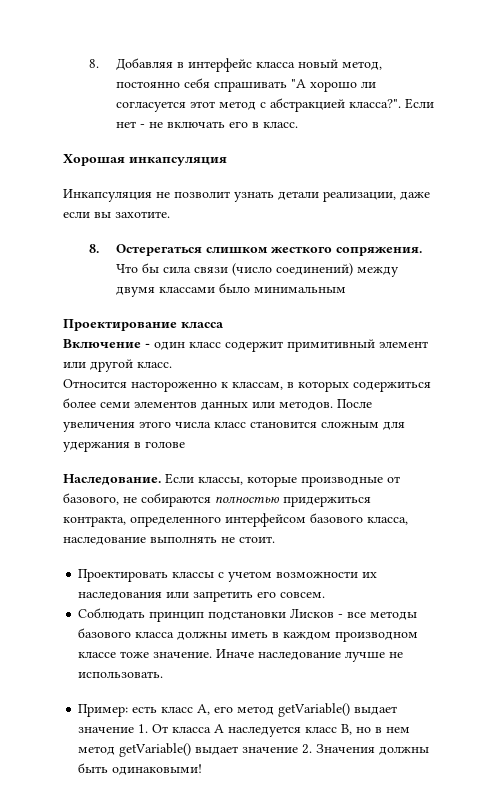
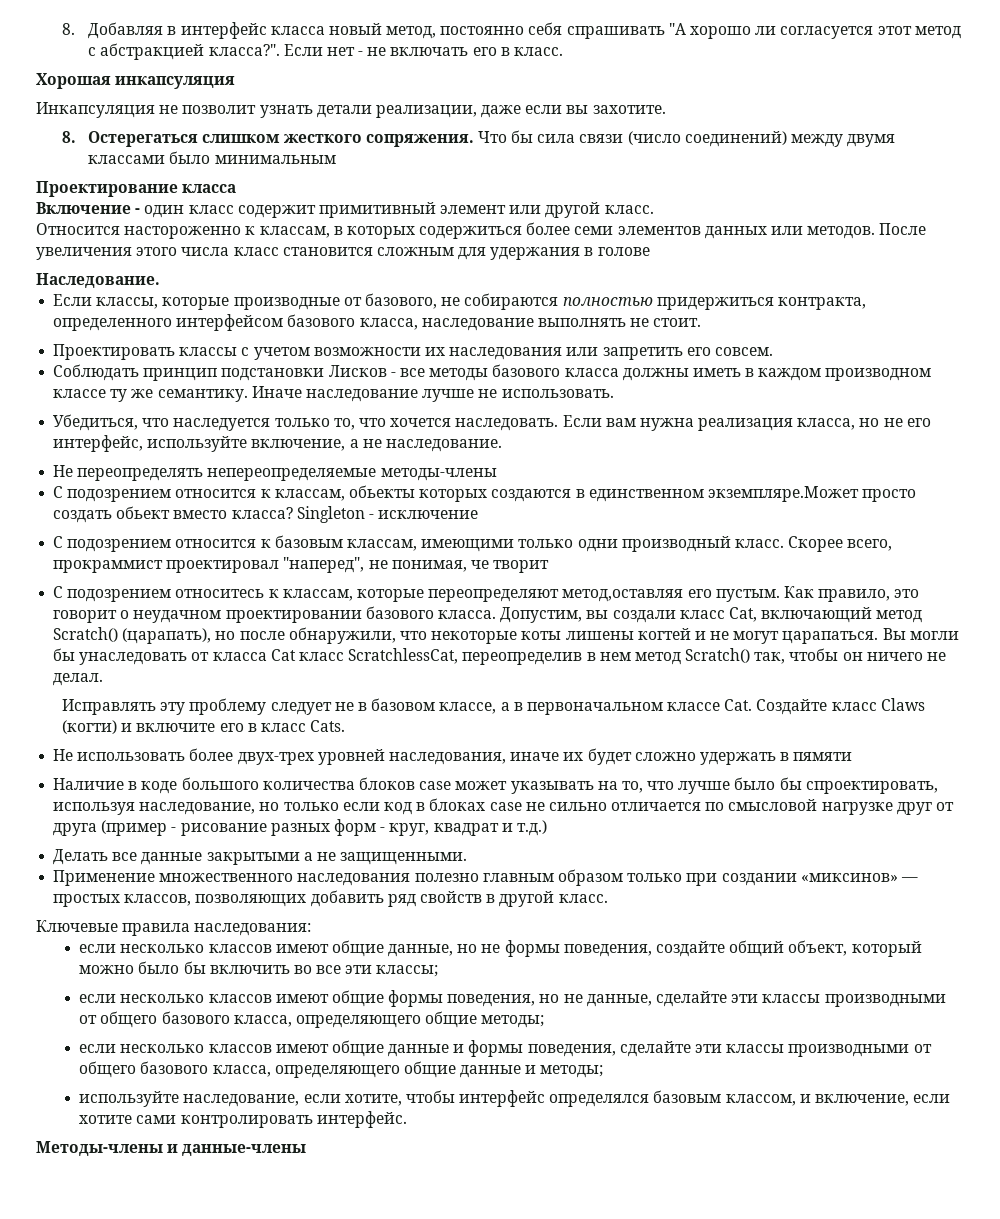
- Наследование. Если классы, которые производные от базового, не собираются полностью придержиться контракта, определенного интерфейсом базового класса, наследование выполнять не стоит.
+ Наследование.
+ Если классы, которые производные от базового, не собираются полностью придержиться контракта, определенного интерфейсом базового класса, наследование выполнять не стоит.
- Соблюдать принцип подстановки Лисков - все методы базового класса должны иметь в каждом производном классе тоже значение.
+ Соблюдать принцип подстановки Лисков - все методы базового класса должны иметь в каждом производном классе ту же семантику.
- Пример: есть класс А, его метод getVariable() выдает значение 1. От класса А наследуется класс B, но в нем метод getVariable() выдает значение 2. Значения должны быть одинаковыми!
+ Убедиться, что наследуется только то, что хочется наследовать. Если вам нужна реализация класса, но не его интерфейс, используйте включение, а не наследование.
+ Не переопределять непереопределяемые методы-члены
+ С подозрением относится к классам, обьекты которых создаются в единственном экземпляре.Может просто создать обьект вместо класса? Singleton - исключение
+ С подозрением относится к базовым классам, имеющими только одни производный класс. Скорее всего, прокраммист проектировал "наперед", не понимая, че творит
+ С подозрением относитесь к классам, которые переопределяют метод,оставляя его пустым. Как правило, это говорит о неудачном проектировании базового класса. Допустим, вы создали класс Cat, включающий метод Scratch() (царапать), но после обнаружили, что некоторые коты лишены когтей и не могут царапаться. Вы могли бы унаследовать от класса Cat класс ScratchlessCat, переопределив в нем метод Scratch() так, чтобы он ничего не делал.
+ Исправлять эту проблему следует не в базовом классе, а в первоначальном классе Cat. Создайте класс Claws (когти) и включите его в класс Cats.
+ Не использовать более двух-трех уровней наследования, иначе их будет сложно удержать в пямяти
+ Наличие в коде большого количества блоков case может указывать на то, что лучше было бы спроектировать, используя наследование, но только если код в блоках case не сильно отличается по смысловой нагрузке друг от друга (пример - рисование разных форм - круг, квадрат и т.д.)
+ Делать все данные закрытыми а не защищенными.
+ Применение множественного наследования полезно главным образом только при создании «миксинов» — простых классов, позволяющих добавить ряд свойств в другой класс.
+ Ключевые правила наследования:
+ если несколько классов имеют общие данные, но не формы поведения, создайте общий объект, который можно было бы включить во все эти классы;
+ если несколько классов имеют общие формы поведения, но не данные, сделайте эти классы производными от общего базового класса, определяющего общие методы;
+ если несколько классов имеют общие данные и формы поведения, сделайте эти классы производными от общего базового класса, определяющего общие данные и методы;
+ используйте наследование, если хотите, чтобы интерфейс определялся базовым классом, и включение, если хотите сами контролировать интерфейс.
+ Методы-члены и данные-члены

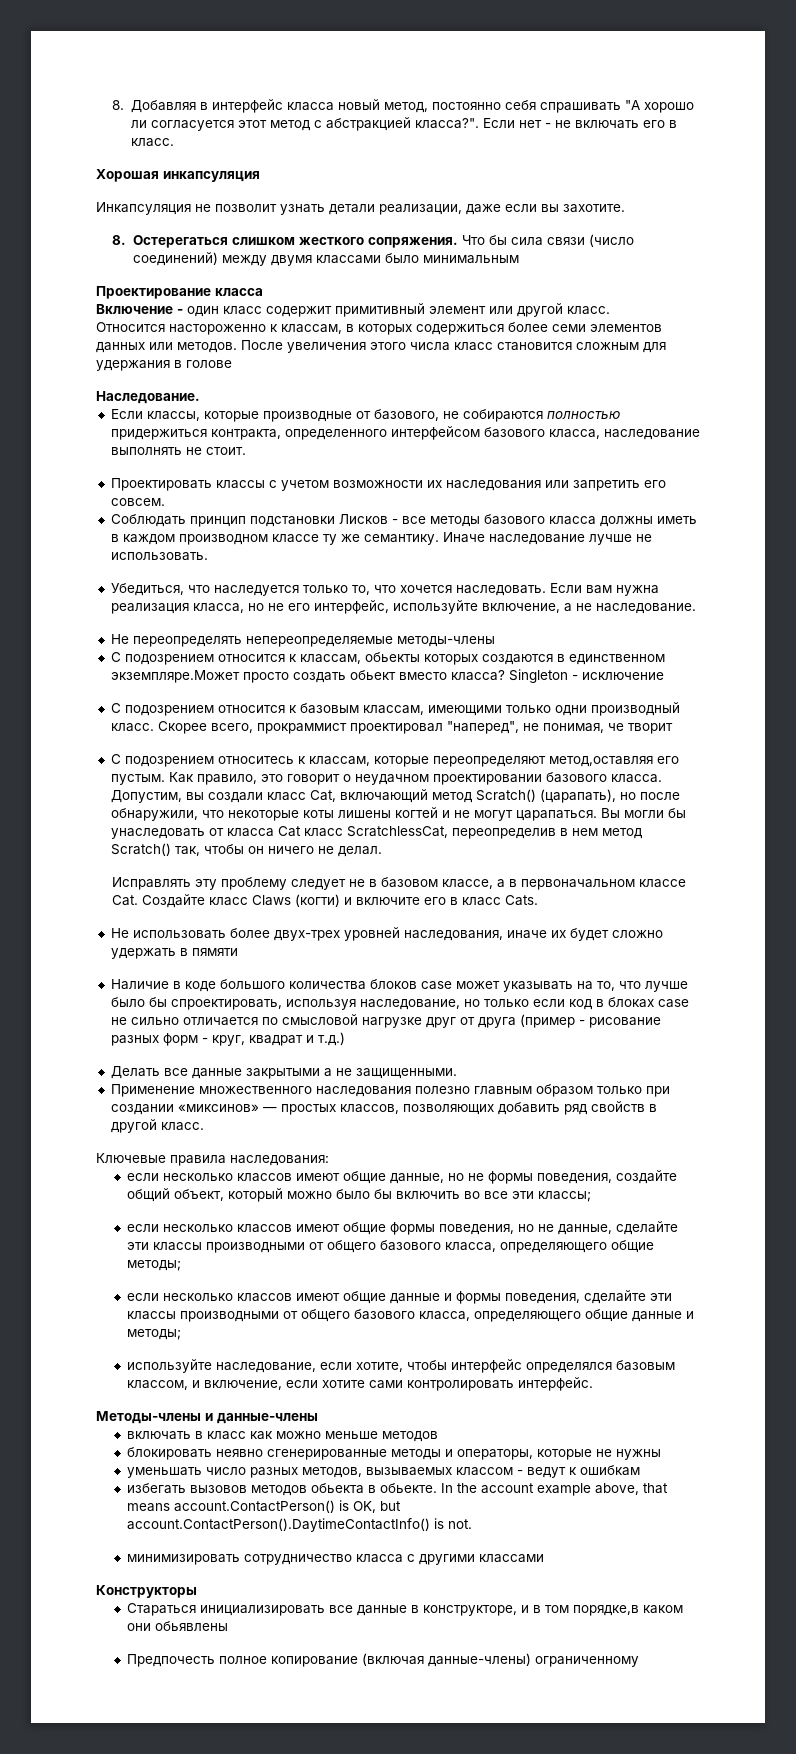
+ включать в класс как можно меньше методов
+ блокировать неявно сгенерированные методы и операторы, которые не нужны
+ уменьшать число разных методов, вызываемых классом - ведут к ошибкам
+ избегать вызовов методов обьекта в обьекте. In the account example above, that means account.ContactPerson() is OK, but account.ContactPerson().DaytimeContactInfo() is not.
+ минимизировать сотрудничество класса с другими классами
+ Конструкторы
+ Стараться инициализировать все данные в конструкторе, и в том порядке,в каком они обьявлены
+ Предпочесть полное копирование (включая данные-члены) ограниченному

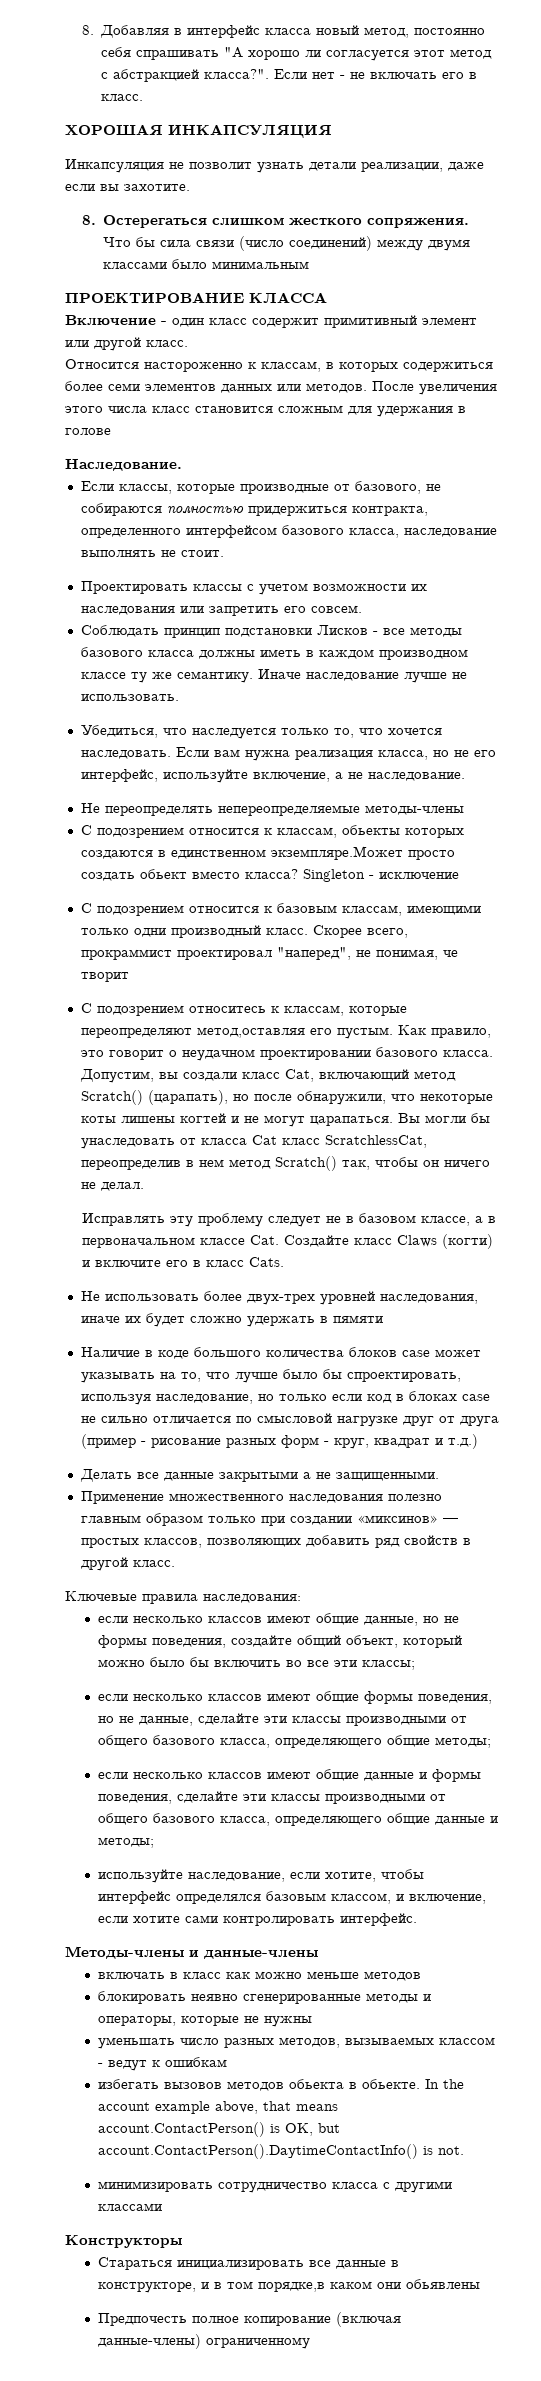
- Хорошая инкапсуляция
+ ХОРОШАЯ ИНКАПСУЛЯЦИЯ
- Проектирование класса
+ ПРОЕКТИРОВАНИЕ КЛАССА

